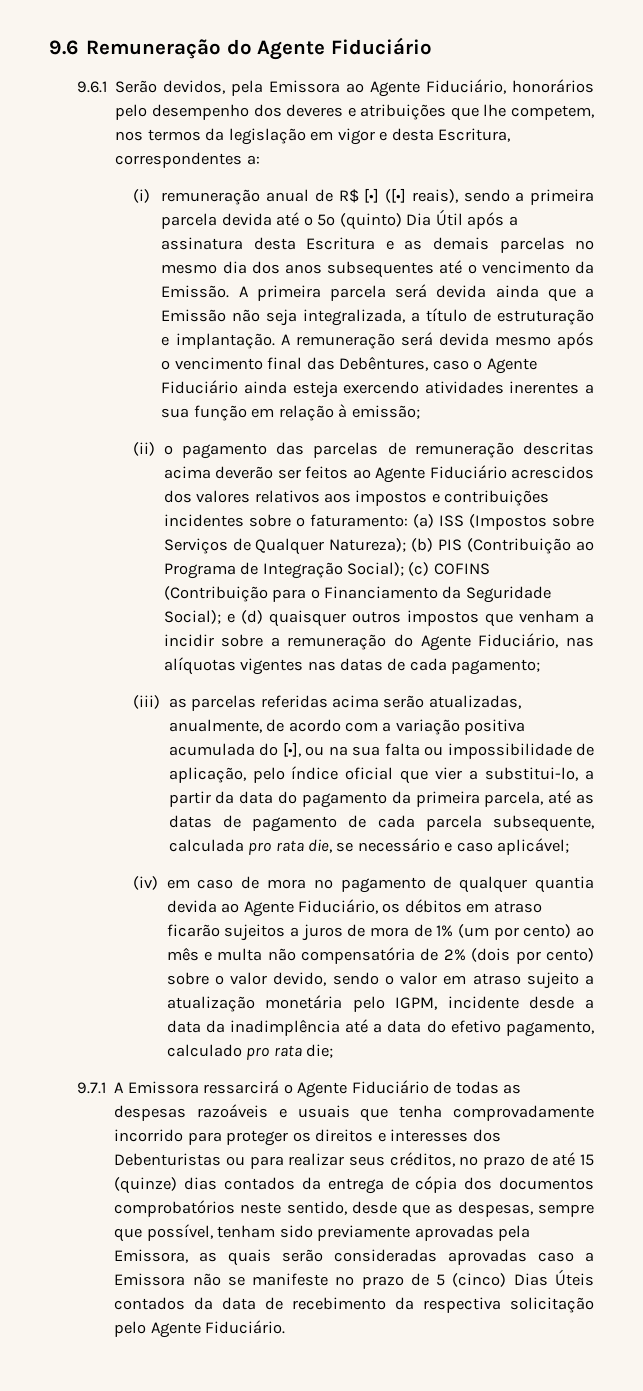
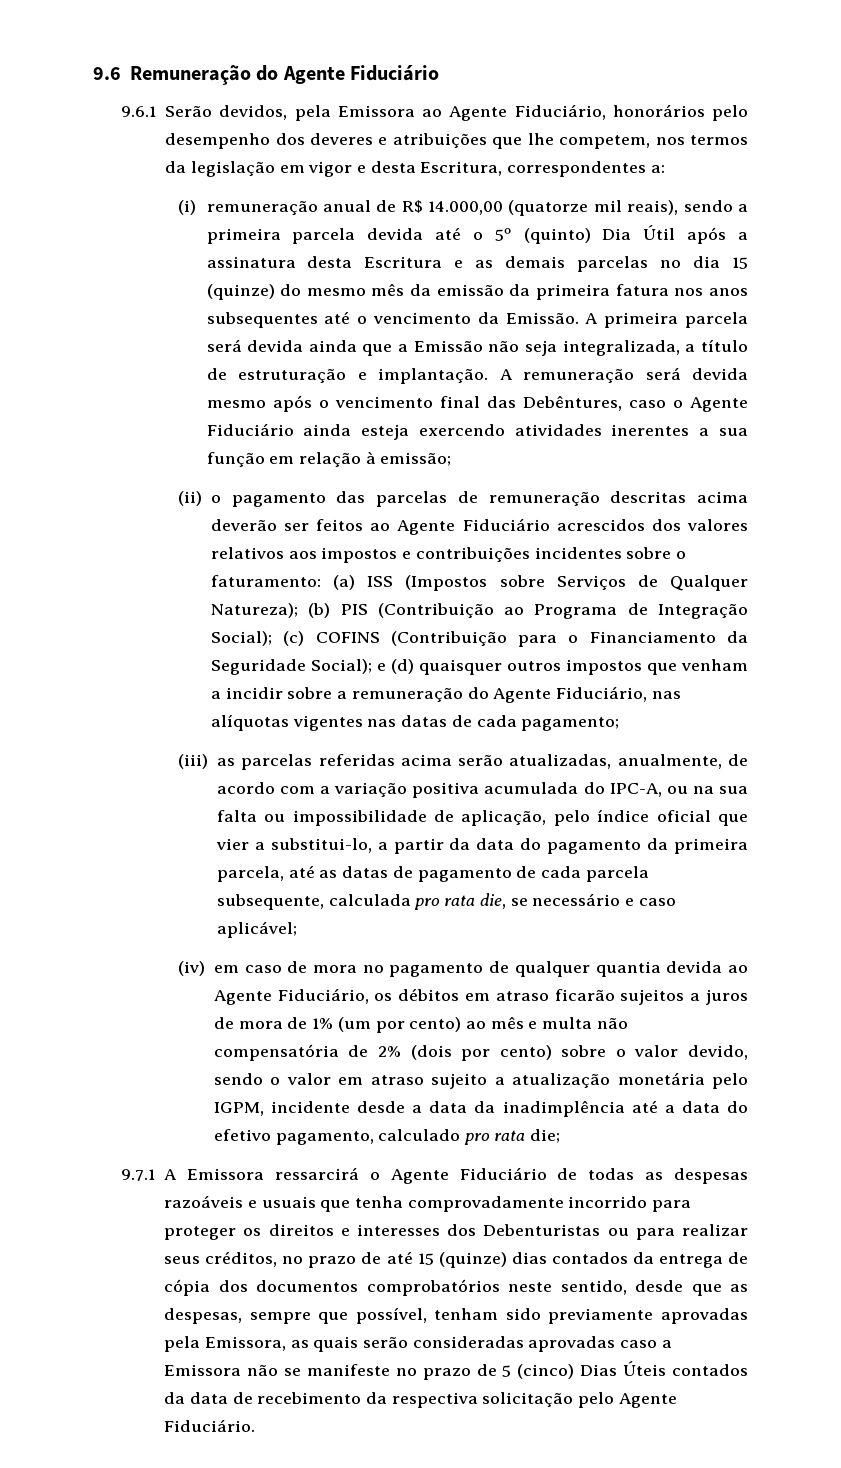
- (i) remuneração anual de R$ [•] ([•] reais), sendo a primeira parcela devida até o 5º (quinto) Dia Útil após a assinatura desta Escritura e as demais parcelas no mesmo dia dos anos subsequentes até o vencimento da Emissão.
+ (i) remuneração anual de R$ 14.000,00 (quatorze mil reais), sendo a primeira parcela devida até o 5º (quinto) Dia Útil após a assinatura desta Escritura e as demais parcelas no dia 15 (quinze) do mesmo mês da emissão da primeira fatura nos anos subsequentes até o vencimento da Emissão.
- (iii) as parcelas referidas acima serão atualizadas, anualmente, de acordo com a variação positiva acumulada do [•], ou na sua falta ou impossibilidade de aplicação, pelo índice oficial que vier a substitui-lo, a partir da data do pagamento da primeira parcela, até as datas de pagamento de cada parcela subsequente, calculada pro rata die, se necessário e caso aplicável;
+ (iii) as parcelas referidas acima serão atualizadas, anualmente, de acordo com a variação positiva acumulada do IPC-A, ou na sua falta ou impossibilidade de aplicação, pelo índice oficial que vier a substitui-lo, a partir da data do pagamento da primeira parcela, até as datas de pagamento de cada parcela subsequente, calculada pro rata die, se necessário e caso aplicável;

